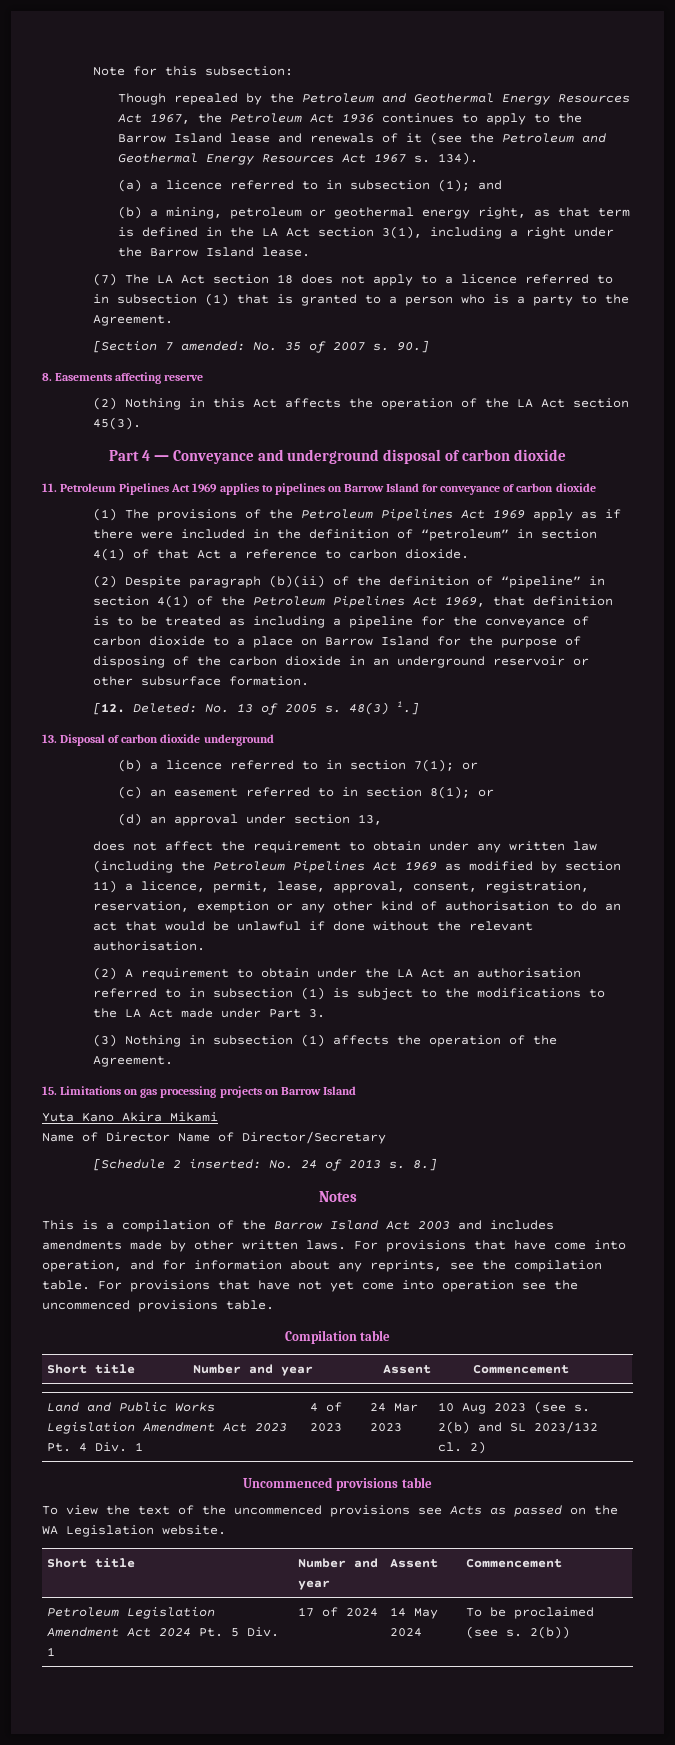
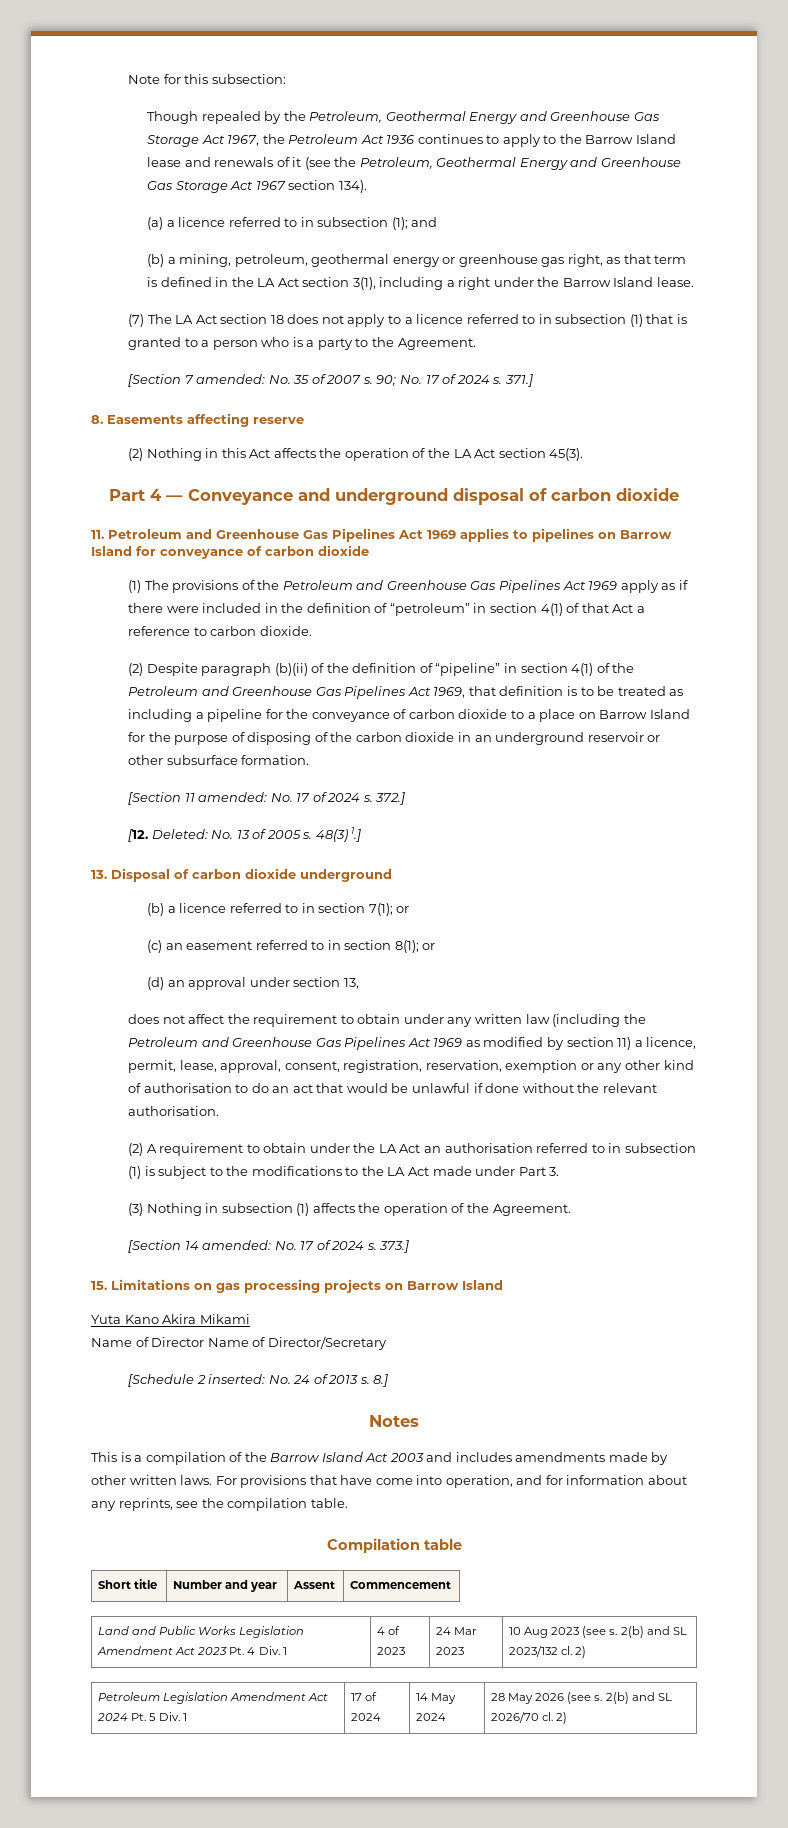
- Though repealed by the Petroleum and Geothermal Energy Resources Act 1967, the Petroleum Act 1936 continues to apply to the Barrow Island lease and renewals of it (see the Petroleum and Geothermal Energy Resources Act 1967 s. 134).
+ Though repealed by the Petroleum, Geothermal Energy and Greenhouse Gas Storage Act 1967, the Petroleum Act 1936 continues to apply to the Barrow Island lease and renewals of it (see the Petroleum, Geothermal Energy and Greenhouse Gas Storage Act 1967 section 134).
- (b) a mining, petroleum or geothermal energy right, as that term is defined in the LA Act section 3(1), including a right under the Barrow Island lease.
+ (b) a mining, petroleum, geothermal energy or greenhouse gas right, as that term is defined in the LA Act section 3(1), including a right under the Barrow Island lease.
- 90.]
+ 90; No. 17 of 2024 s. 371.]
- 11. Petroleum Pipelines Act 1969 applies to pipelines on Barrow Island for conveyance of carbon dioxide
+ 11. Petroleum and Greenhouse Gas Pipelines Act 1969 applies to pipelines on Barrow Island for conveyance of carbon dioxide
- (1) The provisions of the Petroleum Pipelines Act 1969 apply as if there were included in the definition of “petroleum” in section 4(1) of that Act a reference to carbon dioxide.
+ (1) The provisions of the Petroleum and Greenhouse Gas Pipelines Act 1969 apply as if there were included in the definition of “petroleum” in section 4(1) of that Act a reference to carbon dioxide.
- (2) Despite paragraph (b)(ii) of the definition of “pipeline” in section 4(1) of the Petroleum Pipelines Act 1969, that definition is to be treated as including a pipeline for the conveyance of carbon dioxide to a place on Barrow Island for the purpose of disposing of the carbon dioxide in an underground reservoir or other subsurface formation.
+ (2) Despite paragraph (b)(ii) of the definition of “pipeline” in section 4(1) of the Petroleum and Greenhouse Gas Pipelines Act 1969, that definition is to be treated as including a pipeline for the conveyance of carbon dioxide to a place on Barrow Island for the purpose of disposing of the carbon dioxide in an underground reservoir or other subsurface formation.
+ [Section 11 amended: No. 17 of 2024 s. 372.]
- does not affect the requirement to obtain under any written law (including the Petroleum Pipelines Act 1969 as modified by section 11) a licence, permit, lease, approval, consent, registration, reservation, exemption or any other kind of authorisation to do an act that would be unlawful if done without the relevant authorisation.
+ does not affect the requirement to obtain under any written law (including the Petroleum and Greenhouse Gas Pipelines Act 1969 as modified by section 11) a licence, permit, lease, approval, consent, registration, reservation, exemption or any other kind of authorisation to do an act that would be unlawful if done without the relevant authorisation.
+ [Section 14 amended: No. 17 of 2024 s. 373.]
- For provisions that have not yet come into operation see the uncommenced provisions table.
- Uncommenced provisions table
- To view the text of the uncommenced provisions see Acts as passed on the WA Legislation website.
- Short title | Number and year | Assent | Commencement
- Petroleum Legislation Amendment Act 2024 Pt. 5 Div. 1 | 17 of 2024 | 14 May 2024 | To be proclaimed (see s. 2(b))
+ Petroleum Legislation Amendment Act 2024 Pt. 5 Div. 1 | 17 of 2024 | 14 May 2024 | 28 May 2026 (see s. 2(b) and SL 2026/70 cl. 2)

